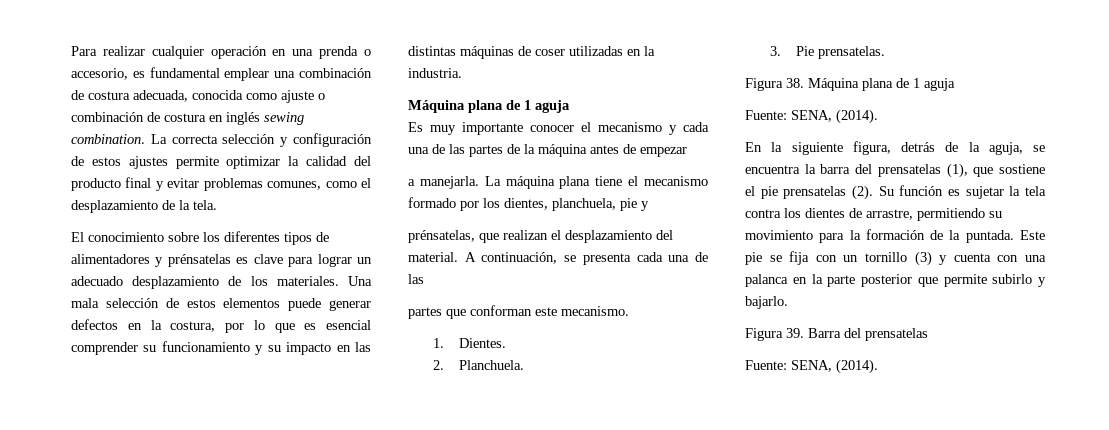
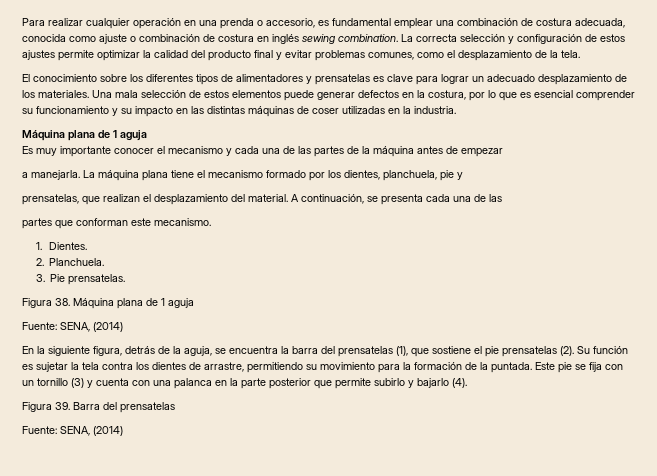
- El conocimiento sobre los diferentes tipos de alimentadores y prénsatelas es clave para lograr un adecuado desplazamiento de los materiales.
+ El conocimiento sobre los diferentes tipos de alimentadores y prensatelas es clave para lograr un adecuado desplazamiento de los materiales.
- prénsatelas, que realizan el desplazamiento del material.
+ prensatelas, que realizan el desplazamiento del material.
  Figura 38. Máquina plana de 1 aguja
- Fuente: SENA, (2014).
+ Fuente: SENA, (2014)
- Este pie se fija con un tornillo (3) y cuenta con una palanca en la parte posterior que permite subirlo y bajarlo.
+ Este pie se fija con un tornillo (3) y cuenta con una palanca en la parte posterior que permite subirlo y bajarlo (4).
  Figura 39. Barra del prensatelas
- Fuente: SENA, (2014).
+ Fuente: SENA, (2014)

